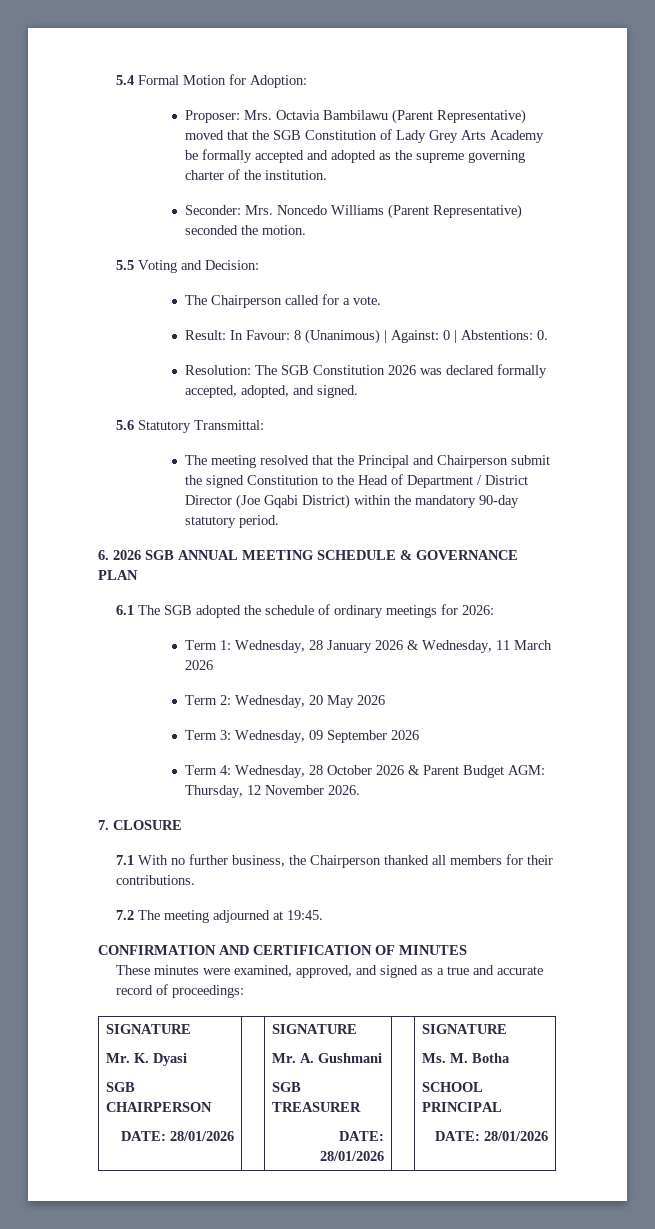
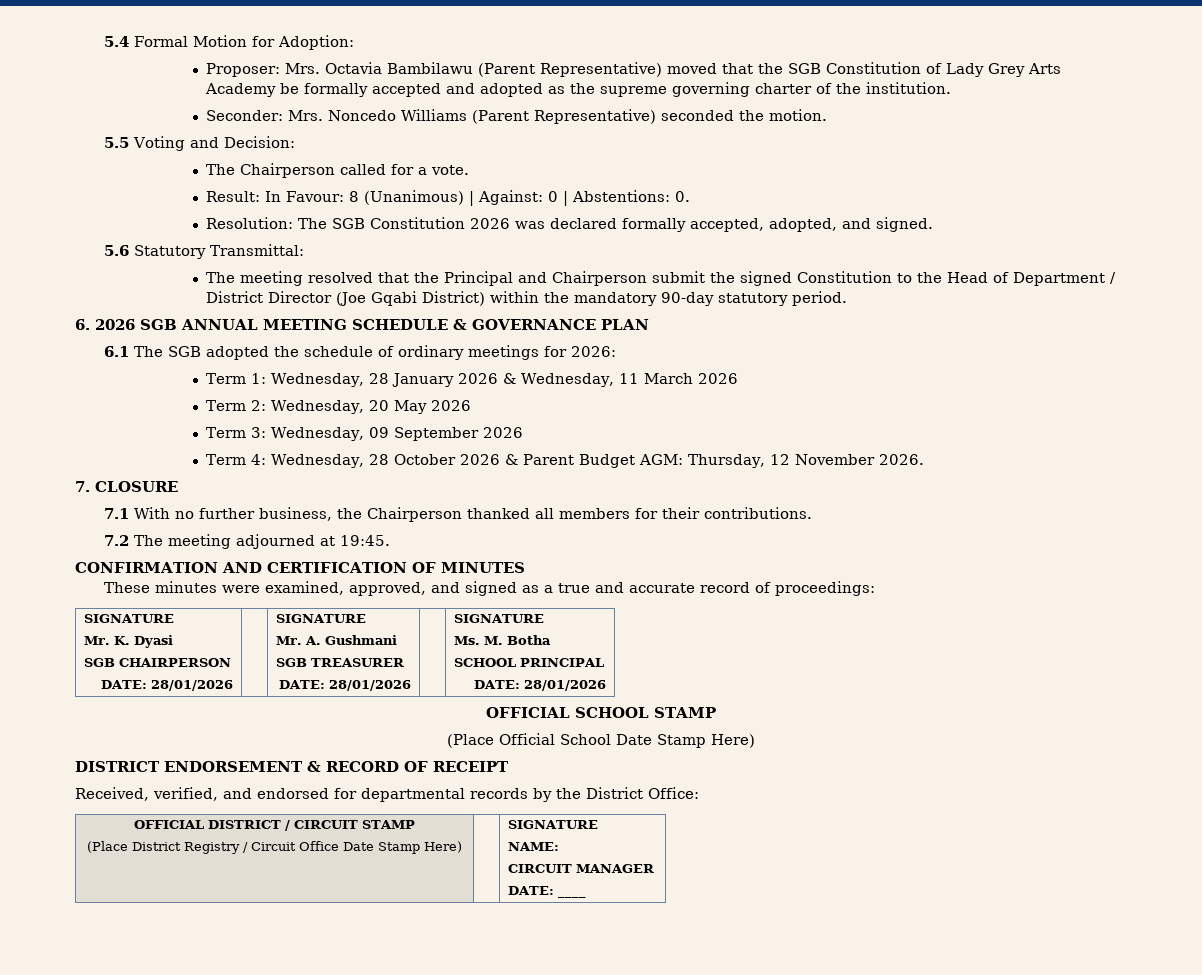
+ OFFICIAL SCHOOL STAMP
+ (Place Official School Date Stamp Here)
+ DISTRICT ENDORSEMENT & RECORD OF RECEIPT
+ Received, verified, and endorsed for departmental records by the District Office:
+ OFFICIAL DISTRICT / CIRCUIT STAMP
+ (Place District Registry / Circuit Office Date Stamp Here) | | SIGNATURE
+ NAME:
+ CIRCUIT MANAGER
+ DATE: ____

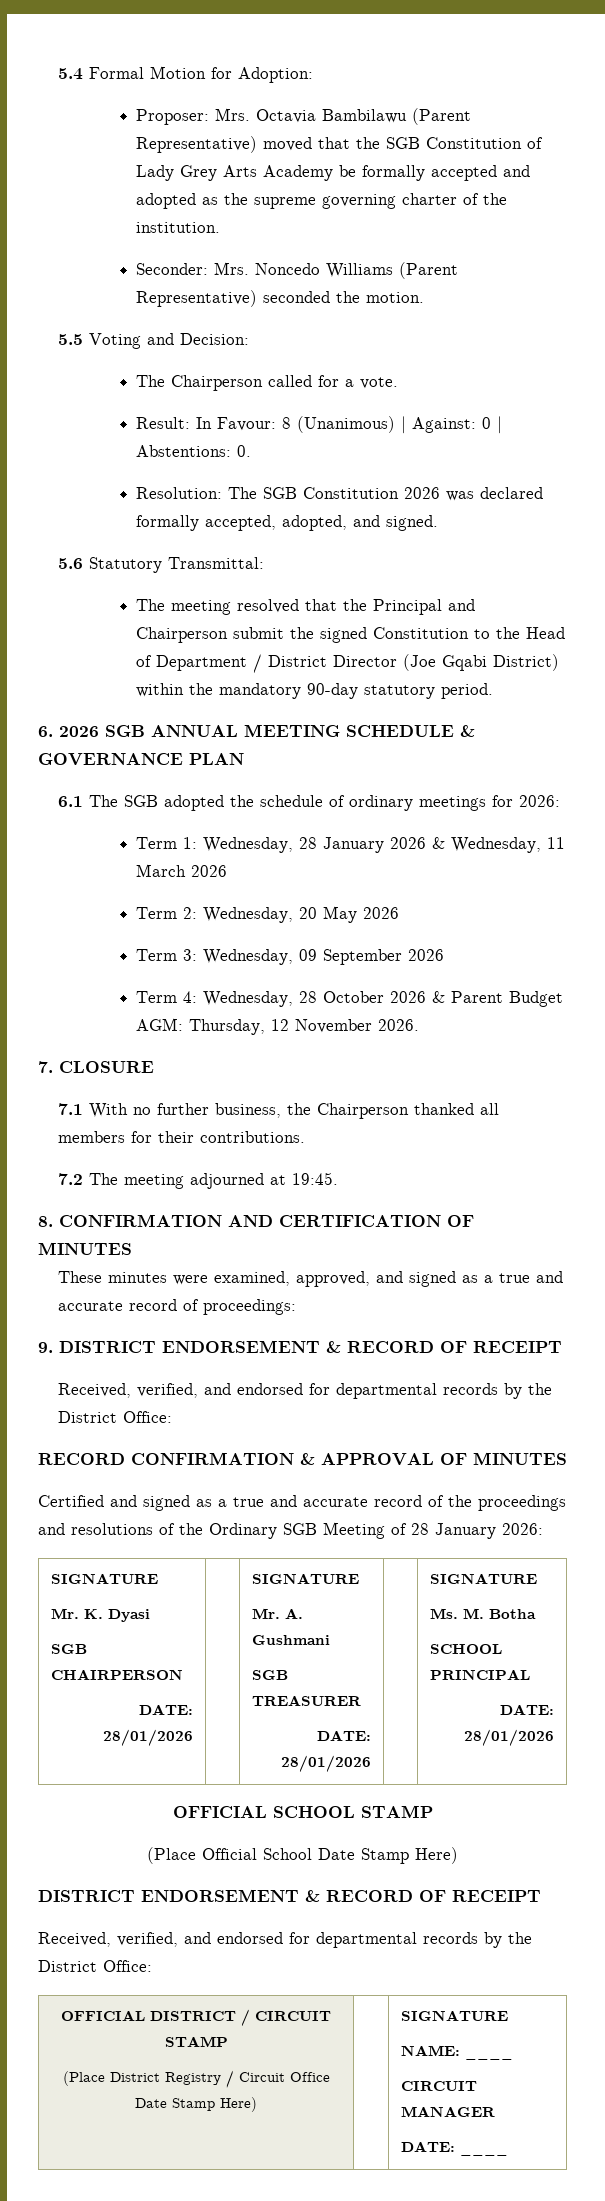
- CONFIRMATION AND CERTIFICATION OF MINUTES
+ 8. CONFIRMATION AND CERTIFICATION OF MINUTES
+ 9. DISTRICT ENDORSEMENT & RECORD OF RECEIPT
+ Received, verified, and endorsed for departmental records by the District Office:
+ RECORD CONFIRMATION & APPROVAL OF MINUTES
+ Certified and signed as a true and accurate record of the proceedings and resolutions of the Ordinary SGB Meeting of 28 January 2026:
  OFFICIAL DISTRICT / CIRCUIT STAMP
  (Place District Registry / Circuit Office Date Stamp Here) | | SIGNATURE
- NAME:
+ NAME: ____

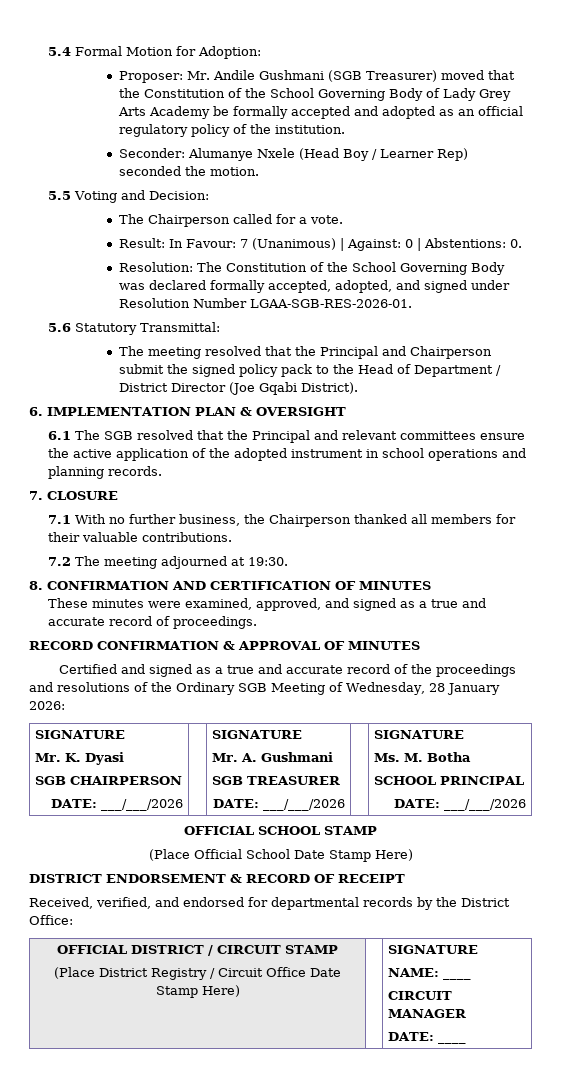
- Proposer: Mrs. Octavia Bambilawu (Parent Representative) moved that the SGB Constitution of Lady Grey Arts Academy be formally accepted and adopted as the supreme governing charter of the institution.
+ Proposer: Mr. Andile Gushmani (SGB Treasurer) moved that the Constitution of the School Governing Body of Lady Grey Arts Academy be formally accepted and adopted as an official regulatory policy of the institution.
- Seconder: Mrs. Noncedo Williams (Parent Representative) seconded the motion.
+ Seconder: Alumanye Nxele (Head Boy / Learner Rep) seconded the motion.
- Result: In Favour: 8 (Unanimous) | Against: 0 | Abstentions: 0.
+ Result: In Favour: 7 (Unanimous) | Against: 0 | Abstentions: 0.
- Resolution: The SGB Constitution 2026 was declared formally accepted, adopted, and signed.
+ Resolution: The Constitution of the School Governing Body was declared formally accepted, adopted, and signed under Resolution Number LGAA-SGB-RES-2026-01.
- The meeting resolved that the Principal and Chairperson submit the signed Constitution to the Head of Department / District Director (Joe Gqabi District) within the mandatory 90-day statutory period.
- 6. 2026 SGB ANNUAL MEETING SCHEDULE & GOVERNANCE PLAN
- 6.1 The SGB adopted the schedule of ordinary meetings for 2026:
- Term 1: Wednesday, 28 January 2026 & Wednesday, 11 March 2026
- Term 2: Wednesday, 20 May 2026
- Term 3: Wednesday, 09 September 2026
- Term 4: Wednesday, 28 October 2026 & Parent Budget AGM: Thursday, 12 November 2026.
+ The meeting resolved that the Principal and Chairperson submit the signed policy pack to the Head of Department / District Director (Joe Gqabi District).
+ 6. IMPLEMENTATION PLAN & OVERSIGHT
+ 6.1 The SGB resolved that the Principal and relevant committees ensure the active application of the adopted instrument in school operations and planning records.
- 7.1 With no further business, the Chairperson thanked all members for their contributions.
+ 7.1 With no further business, the Chairperson thanked all members for their valuable contributions.
- 7.2 The meeting adjourned at 19:45.
+ 7.2 The meeting adjourned at 19:30.
- These minutes were examined, approved, and signed as a true and accurate record of proceedings:
- 9. DISTRICT ENDORSEMENT & RECORD OF RECEIPT
- Received, verified, and endorsed for departmental records by the District Office:
+ These minutes were examined, approved, and signed as a true and accurate record of proceedings.
- Certified and signed as a true and accurate record of the proceedings and resolutions of the Ordinary SGB Meeting of 28 January 2026:
+ Certified and signed as a true and accurate record of the proceedings and resolutions of the Ordinary SGB Meeting of Wednesday, 28 January 2026:
  SIGNATURE
  Mr. K. Dyasi
  SGB CHAIRPERSON
- DATE: 28/01/2026 | | SIGNATURE
+ DATE: ___/___/2026 | | SIGNATURE
  Mr. A. Gushmani
  SGB TREASURER
- DATE: 28/01/2026 | | SIGNATURE
+ DATE: ___/___/2026 | | SIGNATURE
  Ms. M. Botha
  SCHOOL PRINCIPAL
- DATE: 28/01/2026
+ DATE: ___/___/2026

